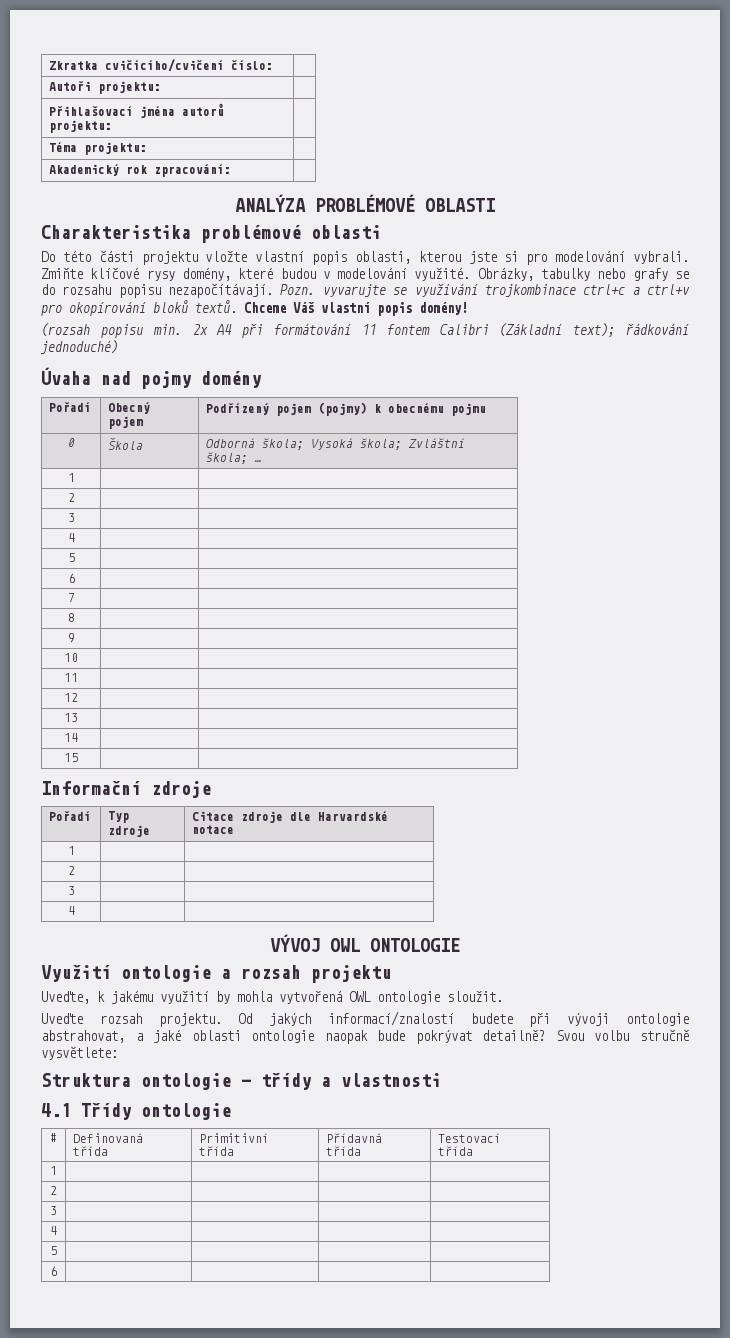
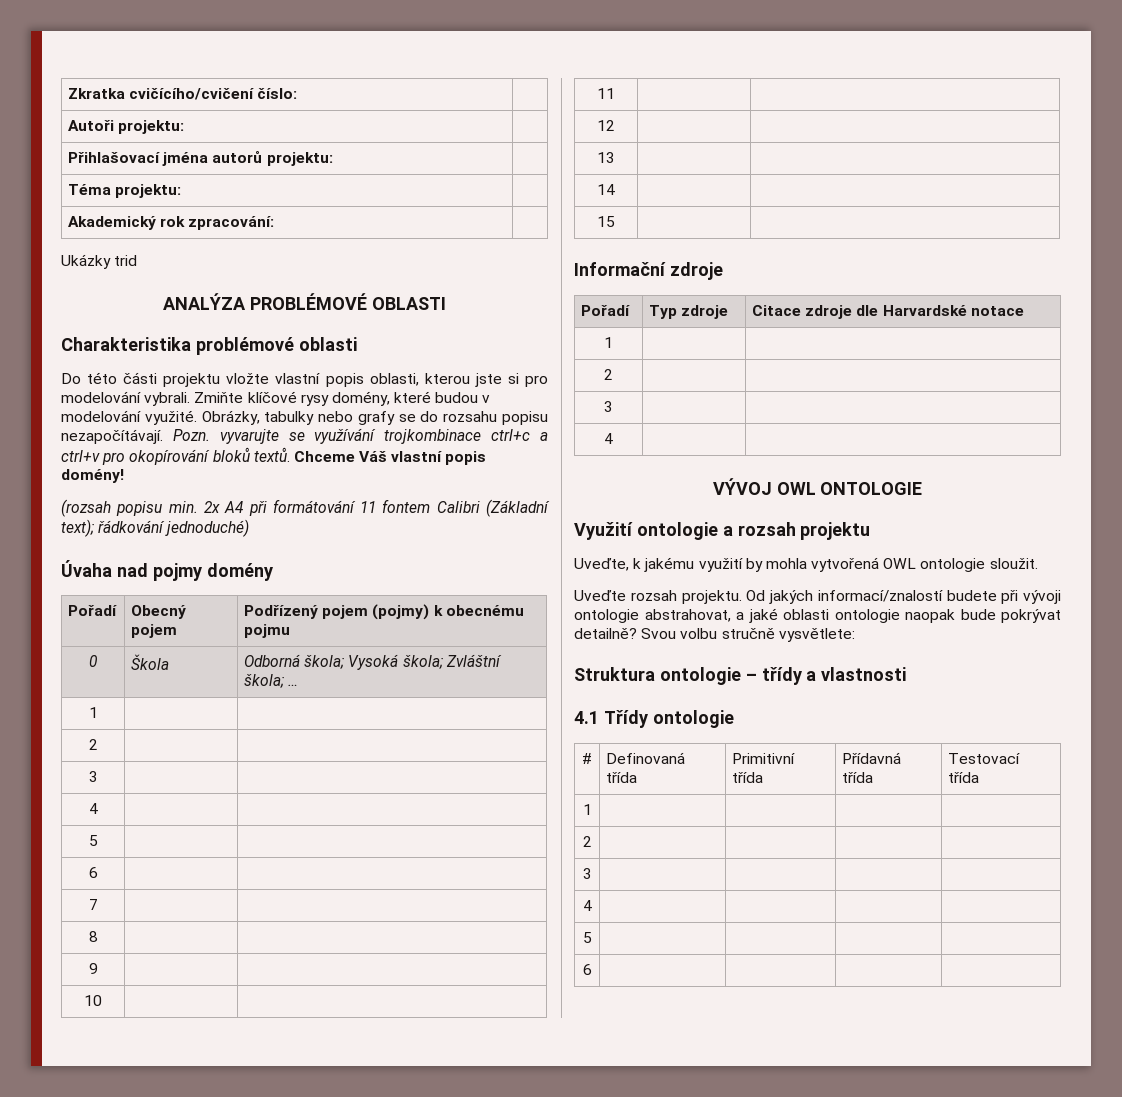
+ Ukázky trid

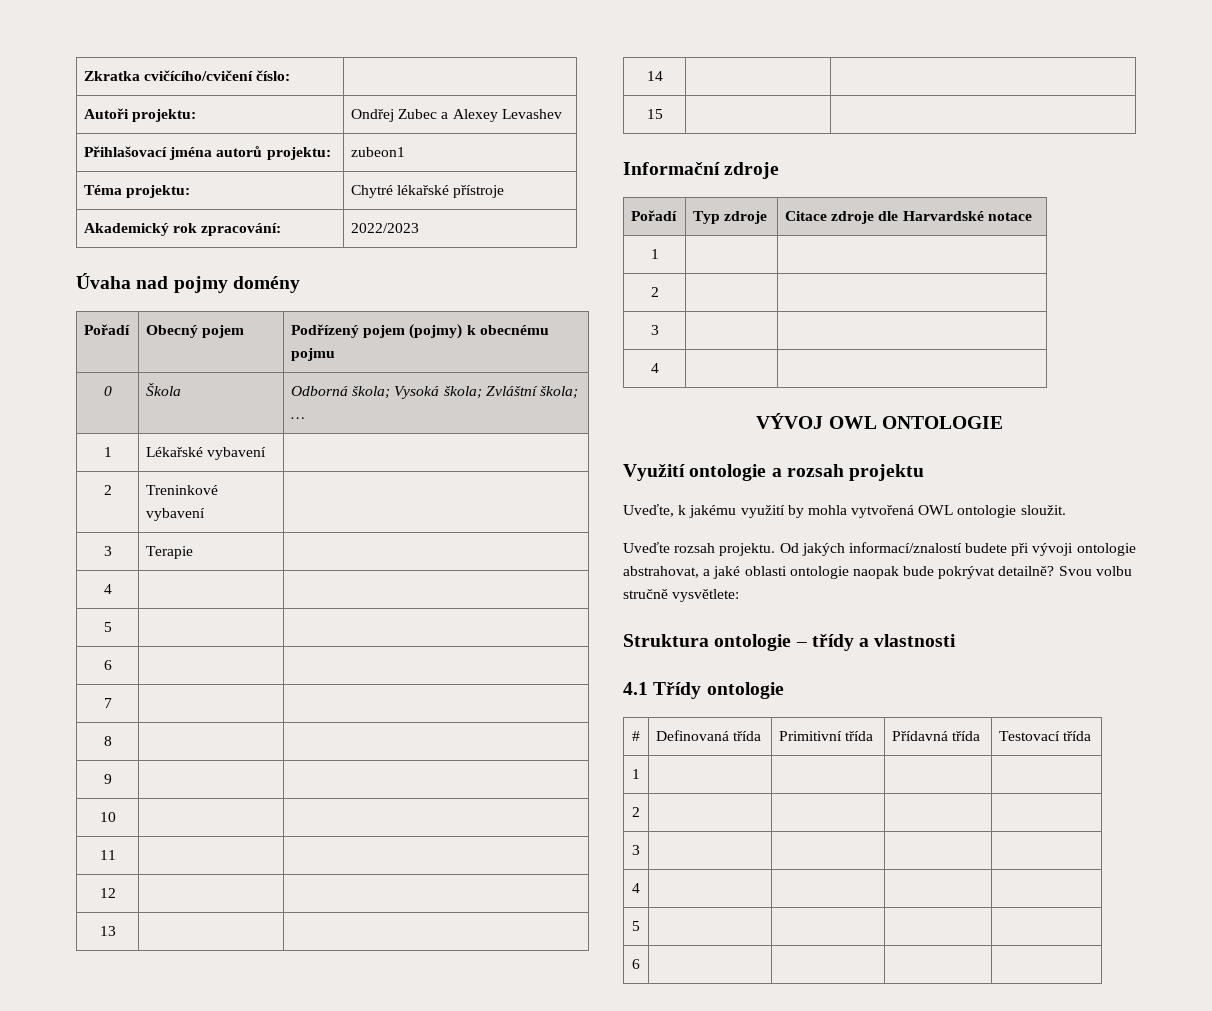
- Autoři projektu: |
+ Autoři projektu: | Ondřej Zubec a Alexey Levashev
- Přihlašovací jména autorů projektu: |
+ Přihlašovací jména autorů projektu: | zubeon1
- Téma projektu: |
+ Téma projektu: | Chytré lékařské přístroje
- Akademický rok zpracování: |
- Ukázky trid
- ANALÝZA PROBLÉMOVÉ OBLASTI
- Charakteristika problémové oblasti
- Do této části projektu vložte vlastní popis oblasti, kterou jste si pro modelování vybrali. Zmiňte klíčové rysy domény, které budou v modelování využité. Obrázky, tabulky nebo grafy se do rozsahu popisu nezapočítávají. Pozn. vyvarujte se využívání trojkombinace ctrl+c a ctrl+v pro okopírování bloků textů. Chceme Váš vlastní popis domény!
- (rozsah popisu min. 2x A4 při formátování 11 fontem Calibri (Základní text); řádkování jednoduché)
+ Akademický rok zpracování: | 2022/2023
  0 | Škola | Odborná škola; Vysoká škola; Zvláštní škola; …
- 1 | |
- 2 | |
- 3 | |
+ 1 | Lékařské vybavení |
+ 2 | Treninkové vybavení |
+ 3 | Terapie |

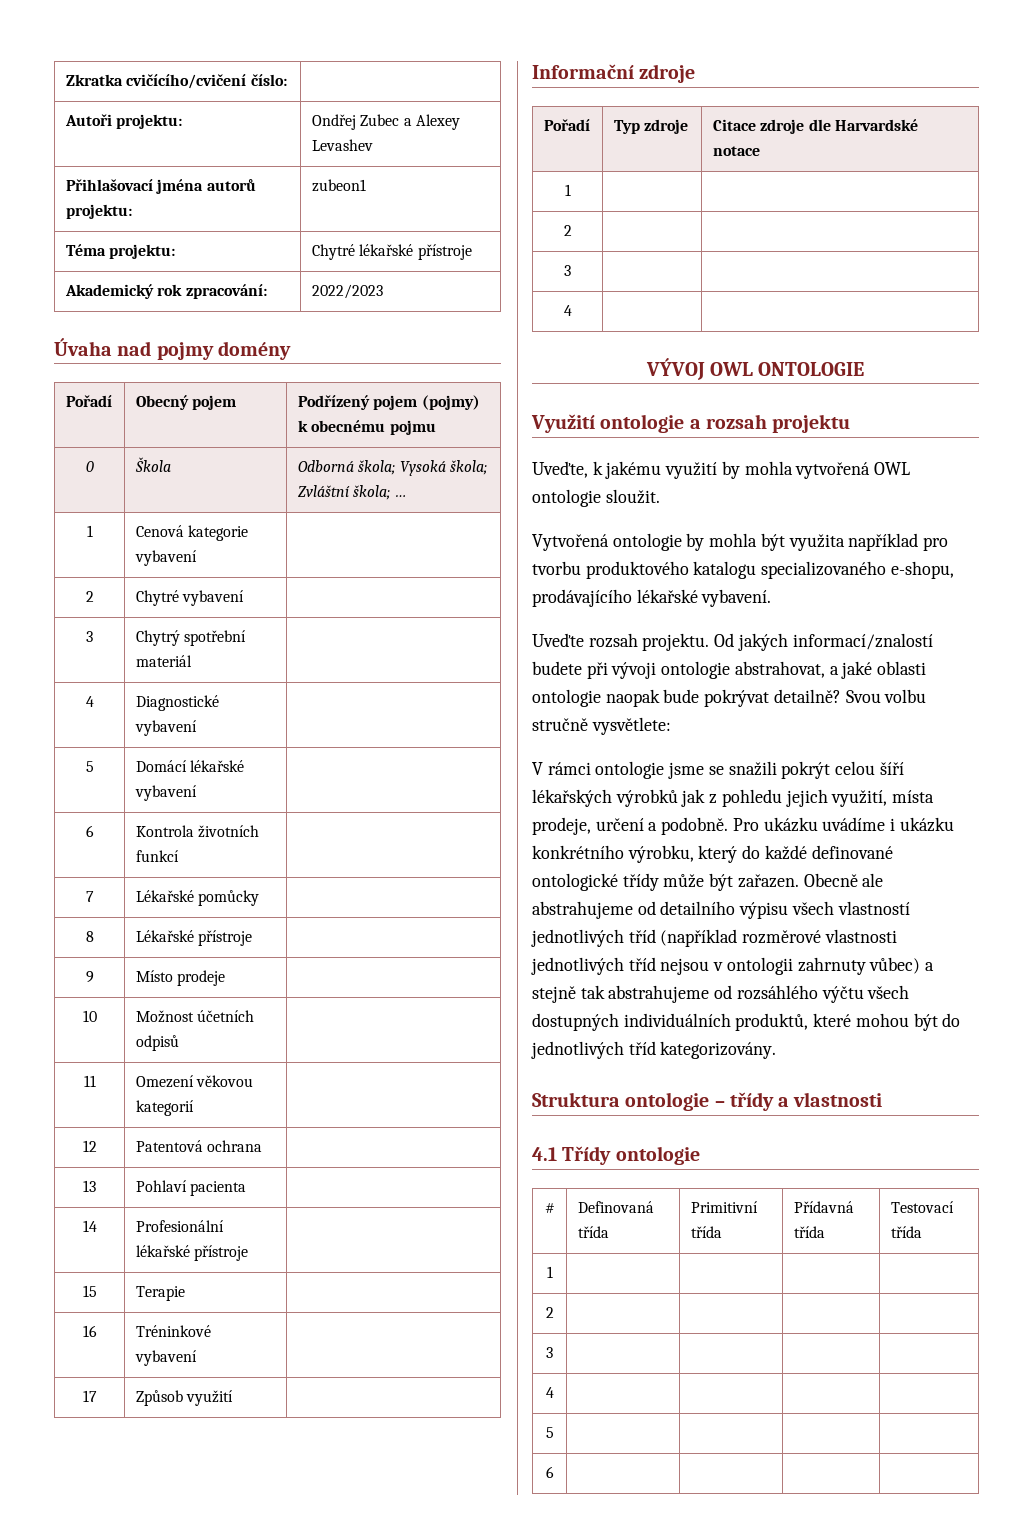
- 1 | Lékařské vybavení |
+ 1 | Cenová kategorie vybavení |
- 2 | Treninkové vybavení |
+ 2 | Chytré vybavení |
- 3 | Terapie |
- 4 | |
- 5 | |
- 6 | |
+ 3 | Chytrý spotřební materiál |
+ 4 | Diagnostické vybavení |
+ 5 | Domácí lékařské vybavení |
+ 6 | Kontrola životních funkcí |
- 7 | |
+ 7 | Lékařské pomůcky |
- 8 | |
+ 8 | Lékařské přístroje |
- 9 | |
+ 9 | Místo prodeje |
- 10 | |
- 11 | |
+ 10 | Možnost účetních odpisů |
+ 11 | Omezení věkovou kategorií |
- 12 | |
+ 12 | Patentová ochrana |
- 13 | |
+ 13 | Pohlaví pacienta |
- 14 | |
- 15 | |
+ 14 | Profesionální lékařské přístroje |
+ 15 | Terapie |
+ 16 | Tréninkové vybavení |
+ 17 | Způsob využití |
+ Vytvořená ontologie by mohla být využita například pro tvorbu produktového katalogu specializovaného e-shopu, prodávajícího lékařské vybavení.
+ V rámci ontologie jsme se snažili pokrýt celou šíří lékařských výrobků jak z pohledu jejich využití, místa prodeje, určení a podobně. Pro ukázku uvádíme i ukázku konkrétního výrobku, který do každé definované ontologické třídy může být zařazen. Obecně ale abstrahujeme od detailního výpisu všech vlastností jednotlivých tříd (například rozměrové vlastnosti jednotlivých tříd nejsou v ontologii zahrnuty vůbec) a stejně tak abstrahujeme od rozsáhlého výčtu všech dostupných individuálních produktů, které mohou být do jednotlivých tříd kategorizovány.

